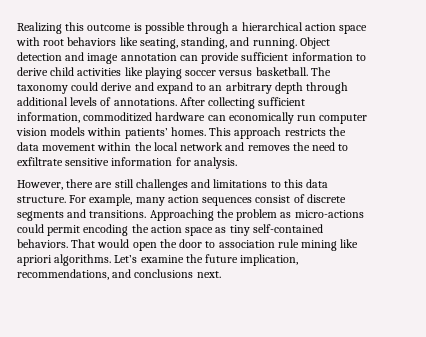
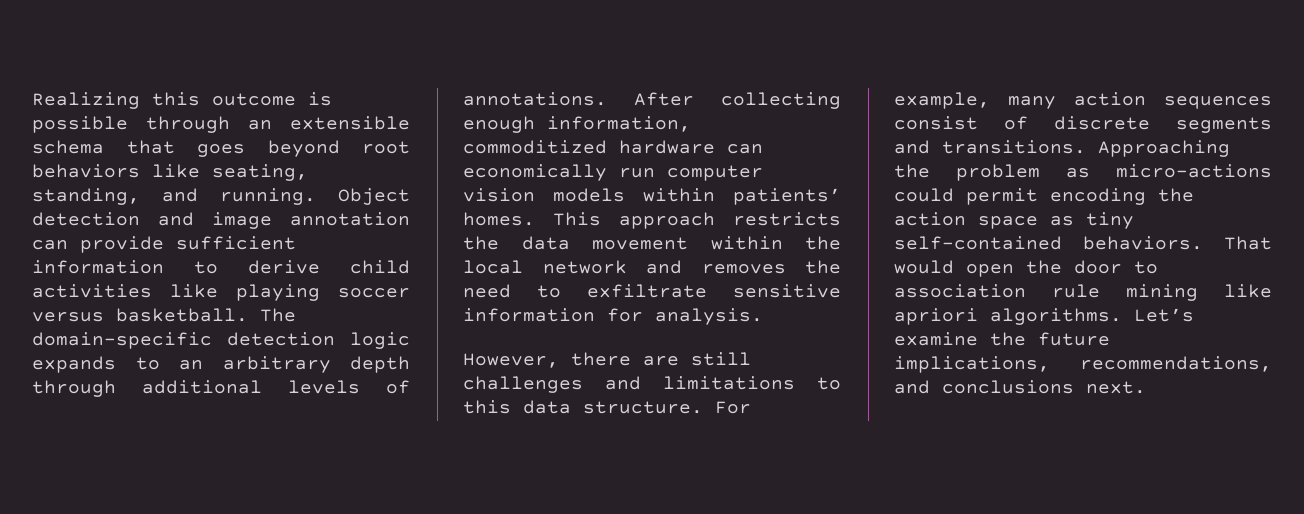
- Realizing this outcome is possible through a hierarchical action space with root behaviors like seating, standing, and running.
+ Realizing this outcome is possible through an extensible schema that goes beyond root behaviors like seating, standing, and running.
- The taxonomy could derive and expand to an arbitrary depth through additional levels of annotations.
+ The domain-specific detection logic expands to an arbitrary depth through additional levels of annotations.
- After collecting sufficient information, commoditized hardware can economically run computer vision models within patients’ homes.
+ After collecting enough information, commoditized hardware can economically run computer vision models within patients’ homes.
- Let’s examine the future implication, recommendations, and conclusions next.
+ Let’s examine the future implications, recommendations, and conclusions next.

